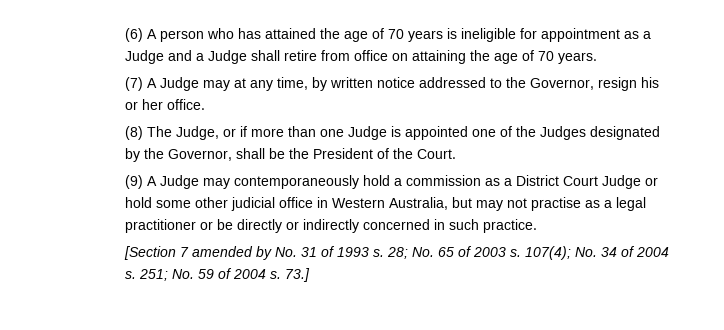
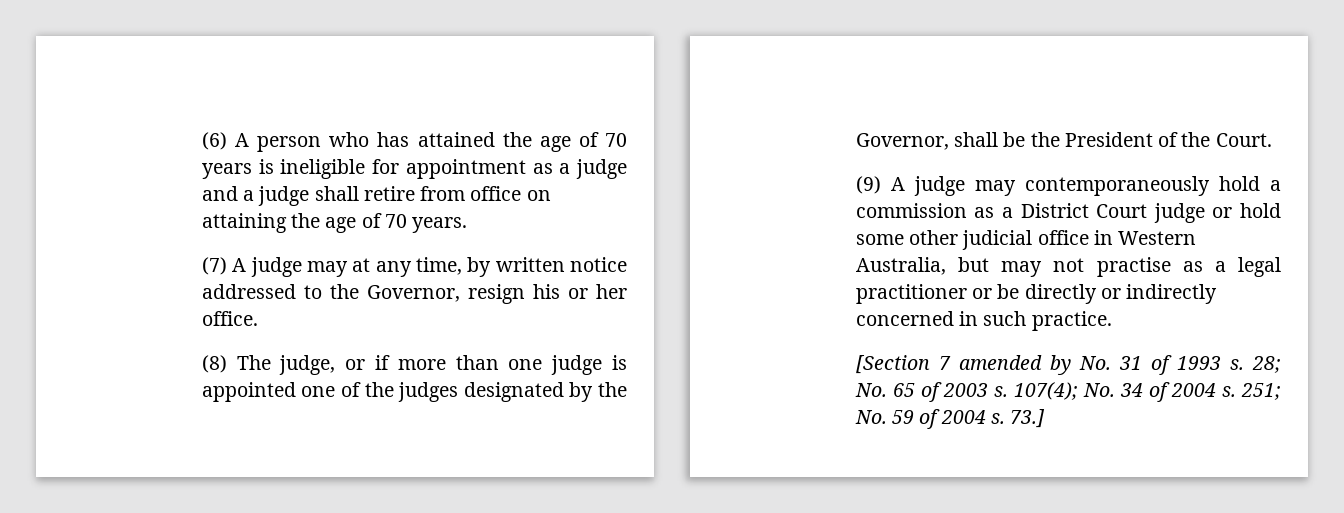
- (6) A person who has attained the age of 70 years is ineligible for appointment as a Judge and a Judge shall retire from office on attaining the age of 70 years.
+ (6) A person who has attained the age of 70 years is ineligible for appointment as a judge and a judge shall retire from office on attaining the age of 70 years.
- (7) A Judge may at any time, by written notice addressed to the Governor, resign his or her office.
+ (7) A judge may at any time, by written notice addressed to the Governor, resign his or her office.
- (8) The Judge, or if more than one Judge is appointed one of the Judges designated by the Governor, shall be the President of the Court.
+ (8) The judge, or if more than one judge is appointed one of the judges designated by the Governor, shall be the President of the Court.
- (9) A Judge may contemporaneously hold a commission as a District Court Judge or hold some other judicial office in Western Australia, but may not practise as a legal practitioner or be directly or indirectly concerned in such practice.
+ (9) A judge may contemporaneously hold a commission as a District Court judge or hold some other judicial office in Western Australia, but may not practise as a legal practitioner or be directly or indirectly concerned in such practice.

